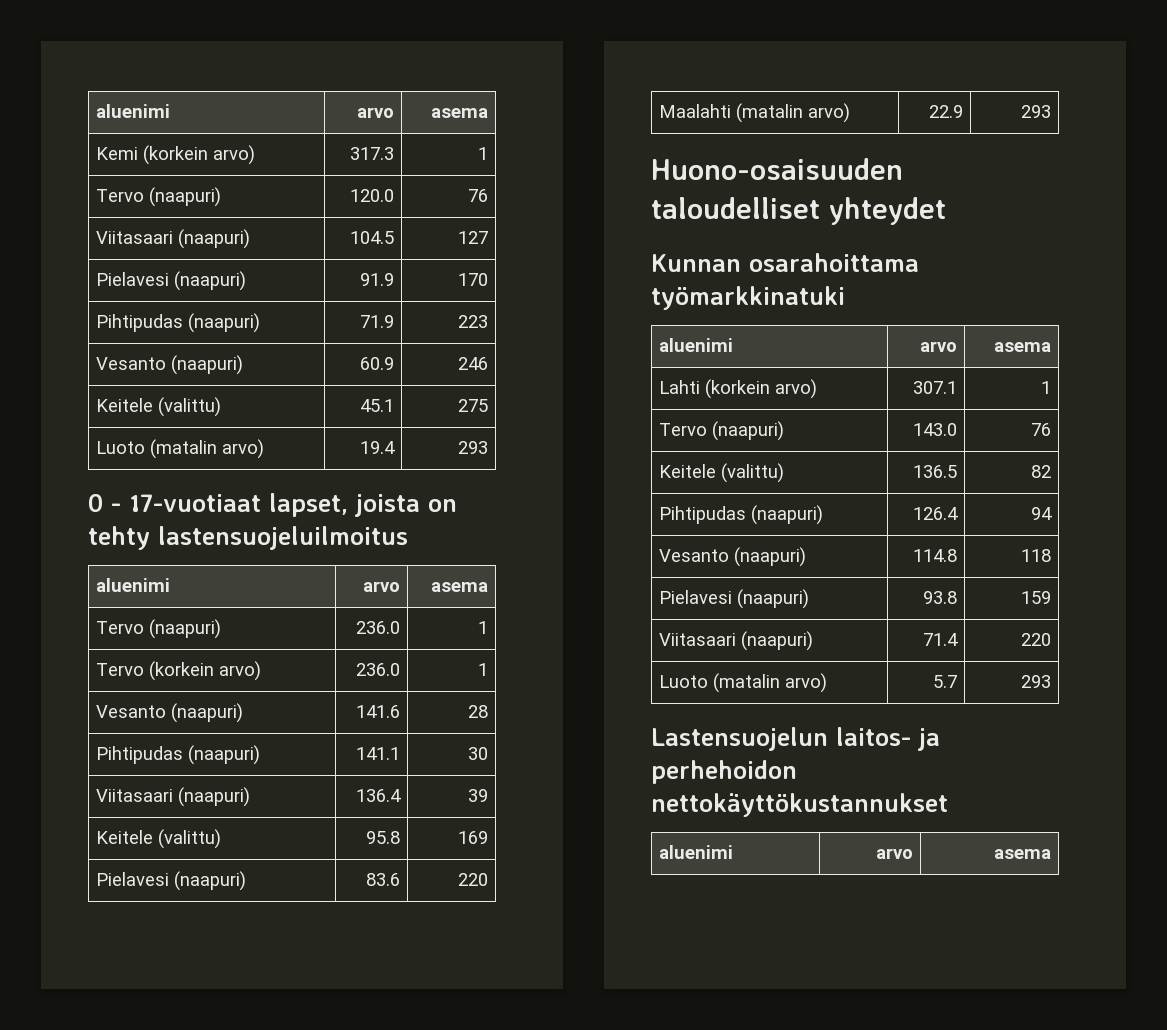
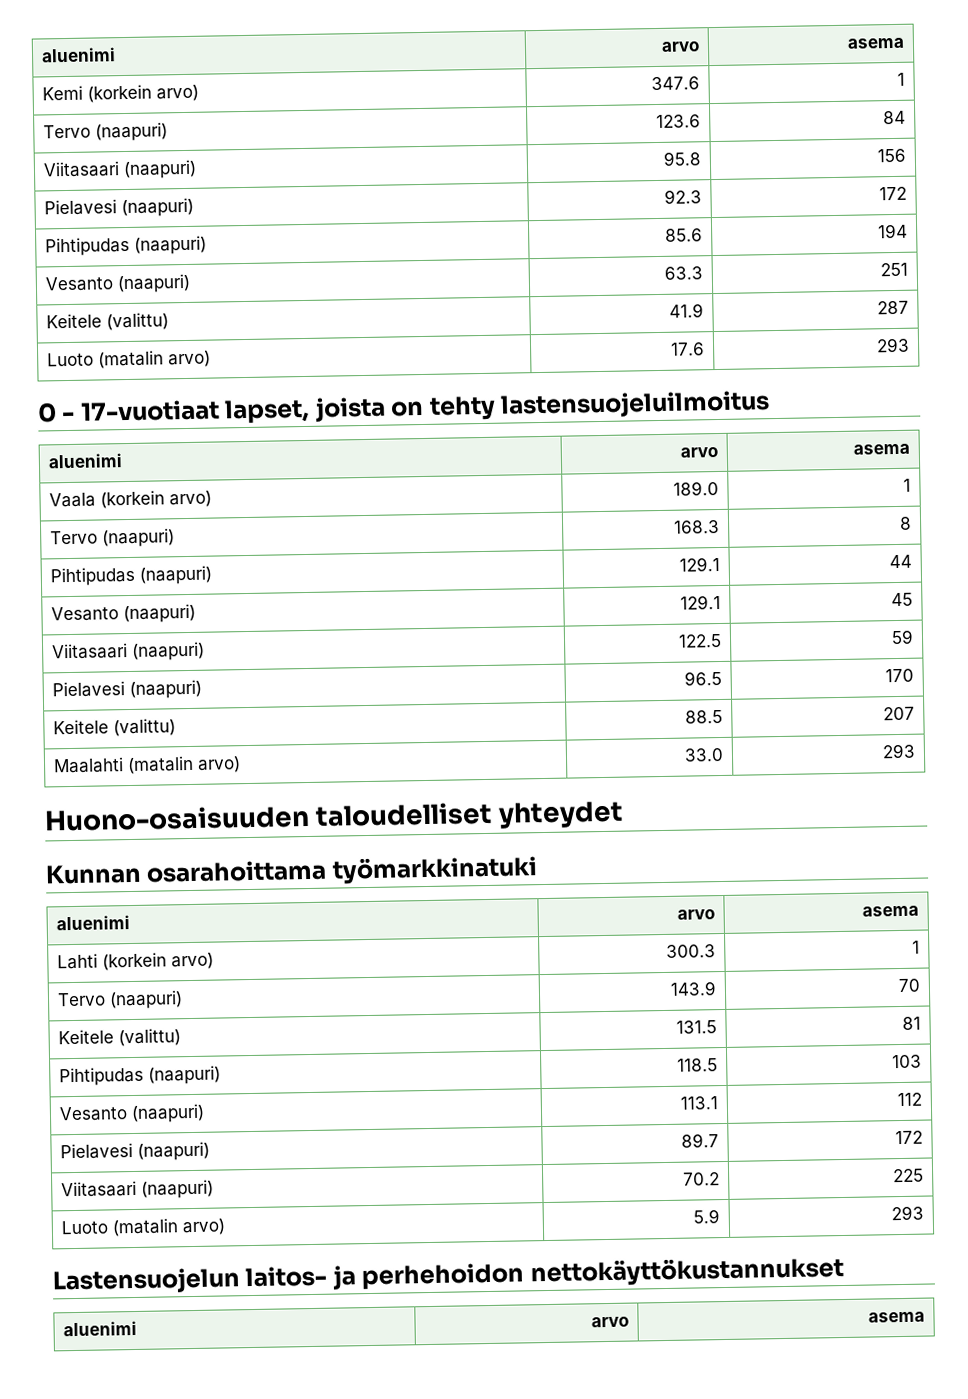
- Kemi (korkein arvo) | 317.3 | 1
- Tervo (naapuri) | 120.0 | 76
- Viitasaari (naapuri) | 104.5 | 127
- Pielavesi (naapuri) | 91.9 | 170
- Pihtipudas (naapuri) | 71.9 | 223
- Vesanto (naapuri) | 60.9 | 246
- Keitele (valittu) | 45.1 | 275
- Luoto (matalin arvo) | 19.4 | 293
+ Kemi (korkein arvo) | 347.6 | 1
+ Tervo (naapuri) | 123.6 | 84
+ Viitasaari (naapuri) | 95.8 | 156
+ Pielavesi (naapuri) | 92.3 | 172
+ Pihtipudas (naapuri) | 85.6 | 194
+ Vesanto (naapuri) | 63.3 | 251
+ Keitele (valittu) | 41.9 | 287
+ Luoto (matalin arvo) | 17.6 | 293
- Tervo (naapuri) | 236.0 | 1
- Tervo (korkein arvo) | 236.0 | 1
- Vesanto (naapuri) | 141.6 | 28
- Pihtipudas (naapuri) | 141.1 | 30
- Viitasaari (naapuri) | 136.4 | 39
- Keitele (valittu) | 95.8 | 169
- Pielavesi (naapuri) | 83.6 | 220
+ Vaala (korkein arvo) | 189.0 | 1
+ Tervo (naapuri) | 168.3 | 8
+ Pihtipudas (naapuri) | 129.1 | 44
+ Vesanto (naapuri) | 129.1 | 45
+ Viitasaari (naapuri) | 122.5 | 59
+ Pielavesi (naapuri) | 96.5 | 170
+ Keitele (valittu) | 88.5 | 207
- Maalahti (matalin arvo) | 22.9 | 293
+ Maalahti (matalin arvo) | 33.0 | 293
- Lahti (korkein arvo) | 307.1 | 1
- Tervo (naapuri) | 143.0 | 76
- Keitele (valittu) | 136.5 | 82
- Pihtipudas (naapuri) | 126.4 | 94
- Vesanto (naapuri) | 114.8 | 118
- Pielavesi (naapuri) | 93.8 | 159
- Viitasaari (naapuri) | 71.4 | 220
- Luoto (matalin arvo) | 5.7 | 293
+ Lahti (korkein arvo) | 300.3 | 1
+ Tervo (naapuri) | 143.9 | 70
+ Keitele (valittu) | 131.5 | 81
+ Pihtipudas (naapuri) | 118.5 | 103
+ Vesanto (naapuri) | 113.1 | 112
+ Pielavesi (naapuri) | 89.7 | 172
+ Viitasaari (naapuri) | 70.2 | 225
+ Luoto (matalin arvo) | 5.9 | 293

